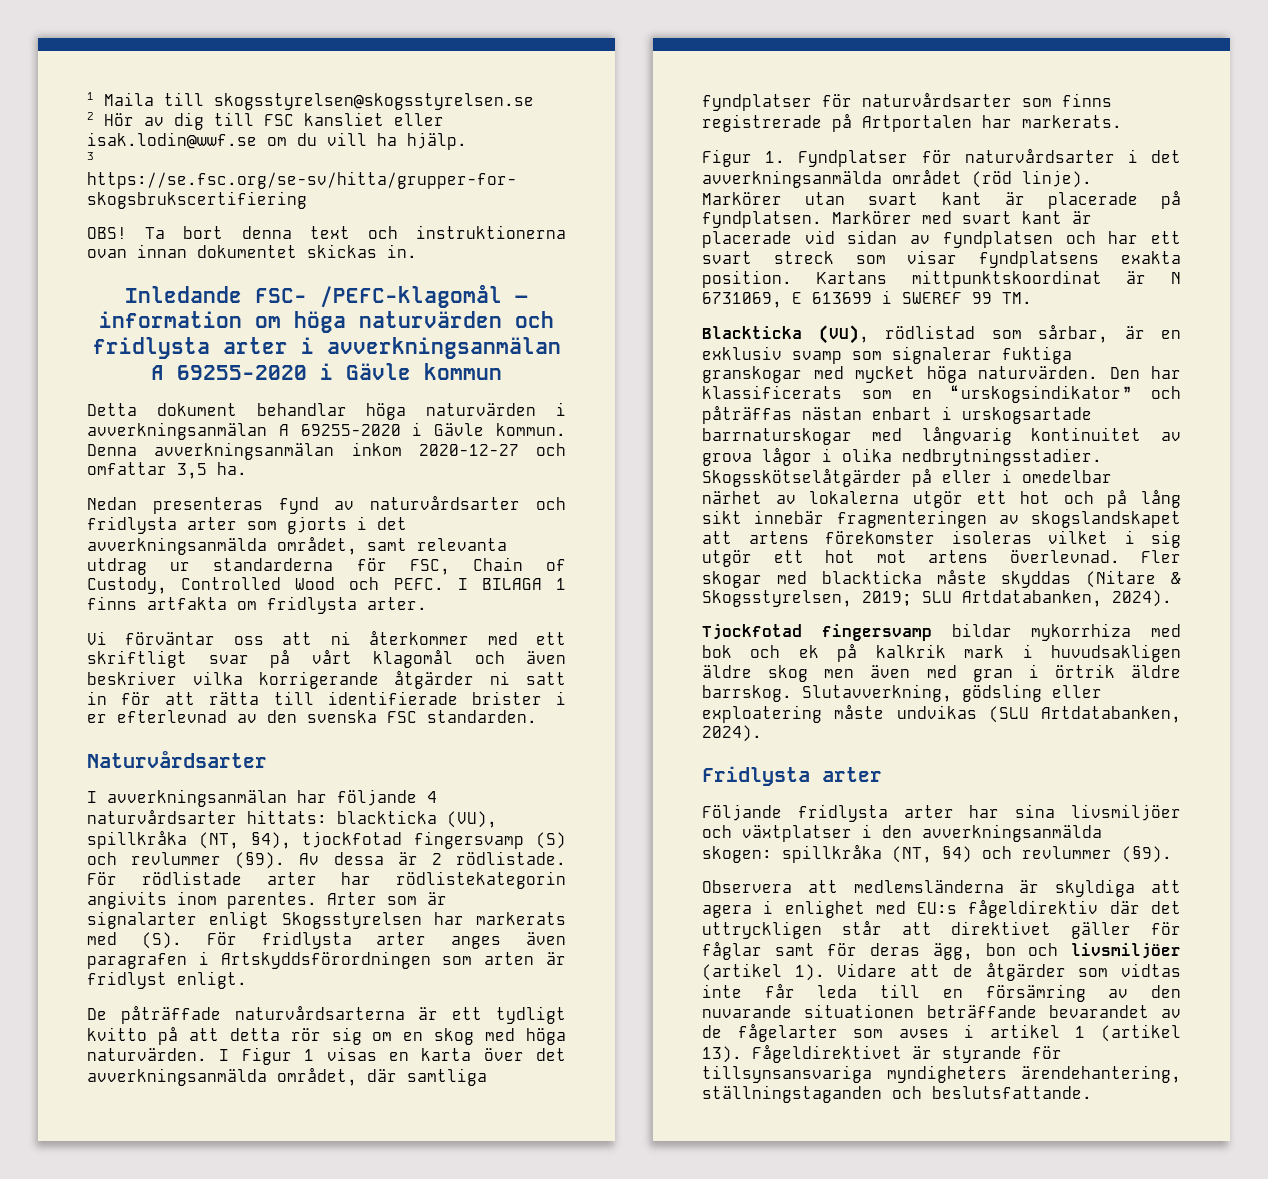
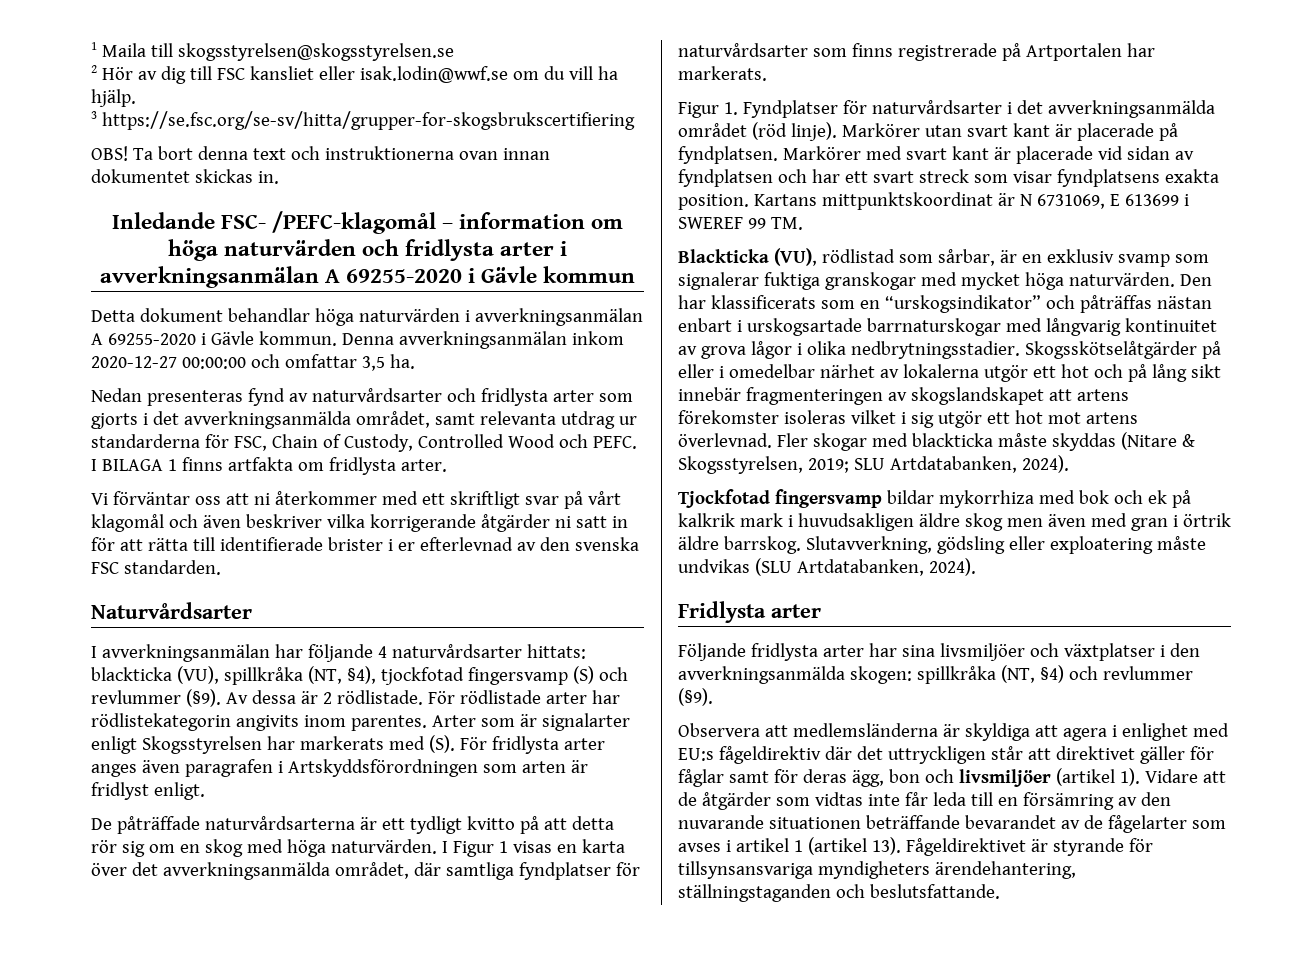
- Denna avverkningsanmälan inkom 2020-12-27 och omfattar 3,5 ha.
+ Denna avverkningsanmälan inkom 2020-12-27 00:00:00 och omfattar 3,5 ha.

